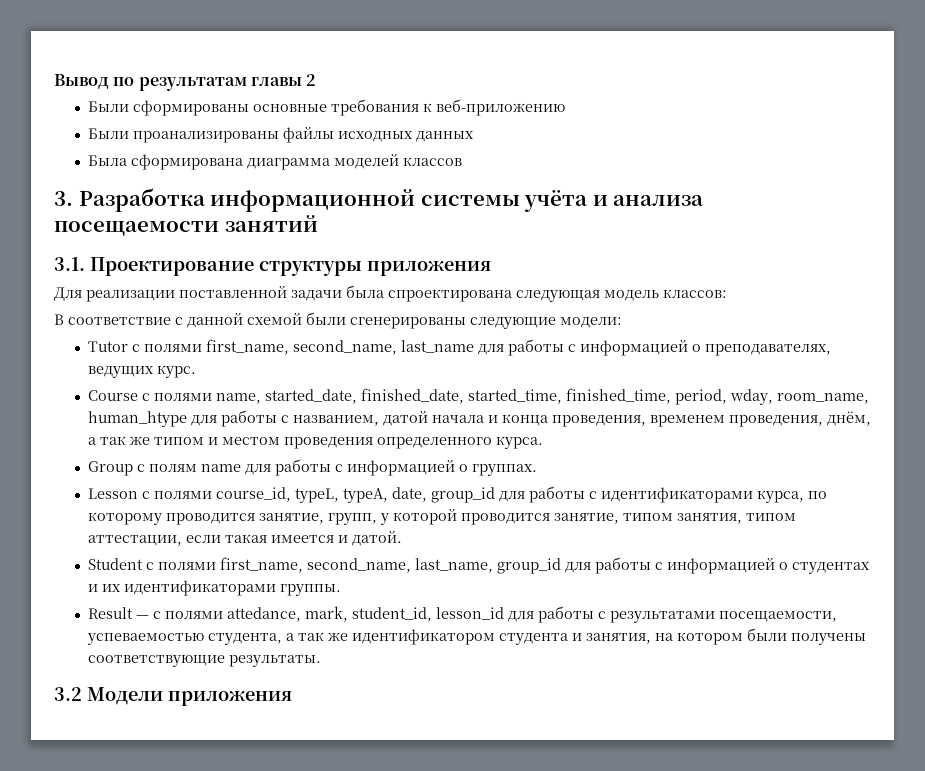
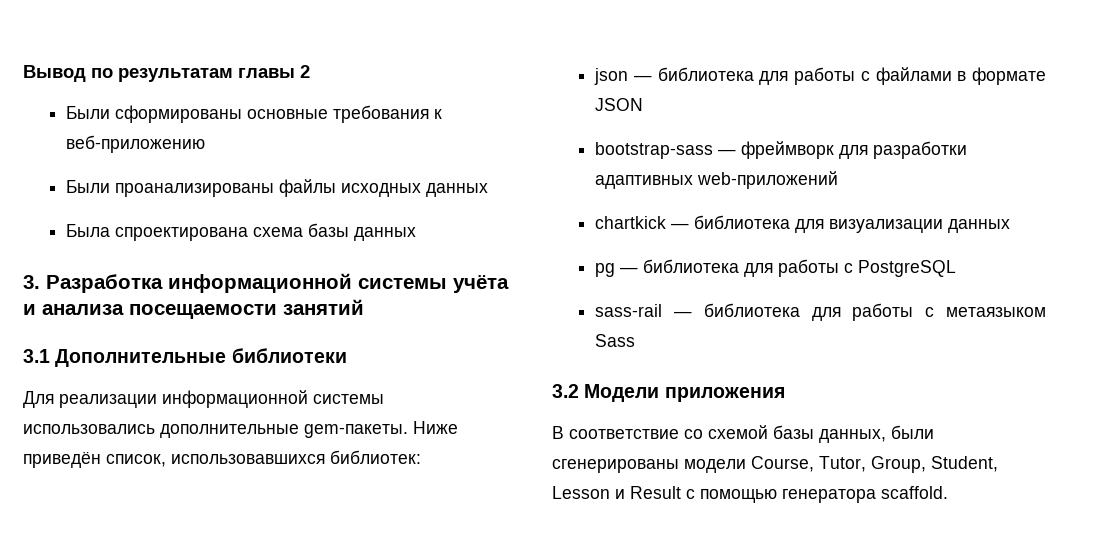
- Была сформирована диаграмма моделей классов
+ Была спроектирована схема базы данных
- 3.1. Проектирование структуры приложения
- Для реализации поставленной задачи была спроектирована следующая модель классов:
- В соответствие с данной схемой были сгенерированы следующие модели:
- Tutor с полями first_name, second_name, last_name для работы с информацией о преподавателях, ведущих курс.
- Course с полями name, started_date, finished_date, started_time, finished_time, period, wday, room_name, human_htype для работы с названием, датой начала и конца проведения, временем проведения, днём, а так же типом и местом проведения определенного курса.
- Group с полям name для работы с информацией о группах.
- Lesson c полями course_id, typeL, typeA, date, group_id для работы с идентификаторами курса, по которому проводится занятие, групп, у которой проводится занятие, типом занятия, типом аттестации, если такая имеется и датой.
- Student с полями first_name, second_name, last_name, group_id для работы с информацией о студентах и их идентификаторами группы.
- Result — с полями attedance, mark, student_id, lesson_id для работы с результатами посещаемости, успеваемостью студента, а так же идентификатором студента и занятия, на котором были получены соответствующие результаты.
+ 3.1 Дополнительные библиотеки
+ Для реализации информационной системы использовались дополнительные gem-пакеты. Ниже приведён список, использовавшихся библиотек:
+ json — библиотека для работы с файлами в формате JSON
+ bootstrap-sass — фреймворк для разработки адаптивных web-приложений
+ chartkick — библиотека для визуализации данных
+ pg — библиотека для работы с PostgreSQL
+ sass-rail — библиотека для работы с метаязыком Sass
  3.2 Модели приложения
+ В соответствие со схемой базы данных, были сгенерированы модели Course, Tutor, Group, Student, Lesson и Result с помощью генератора scaffold.

